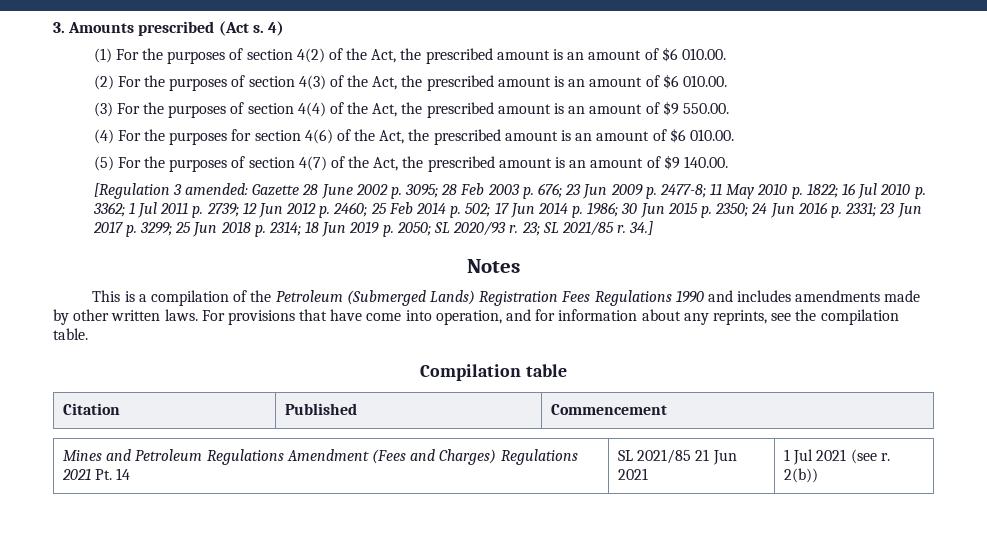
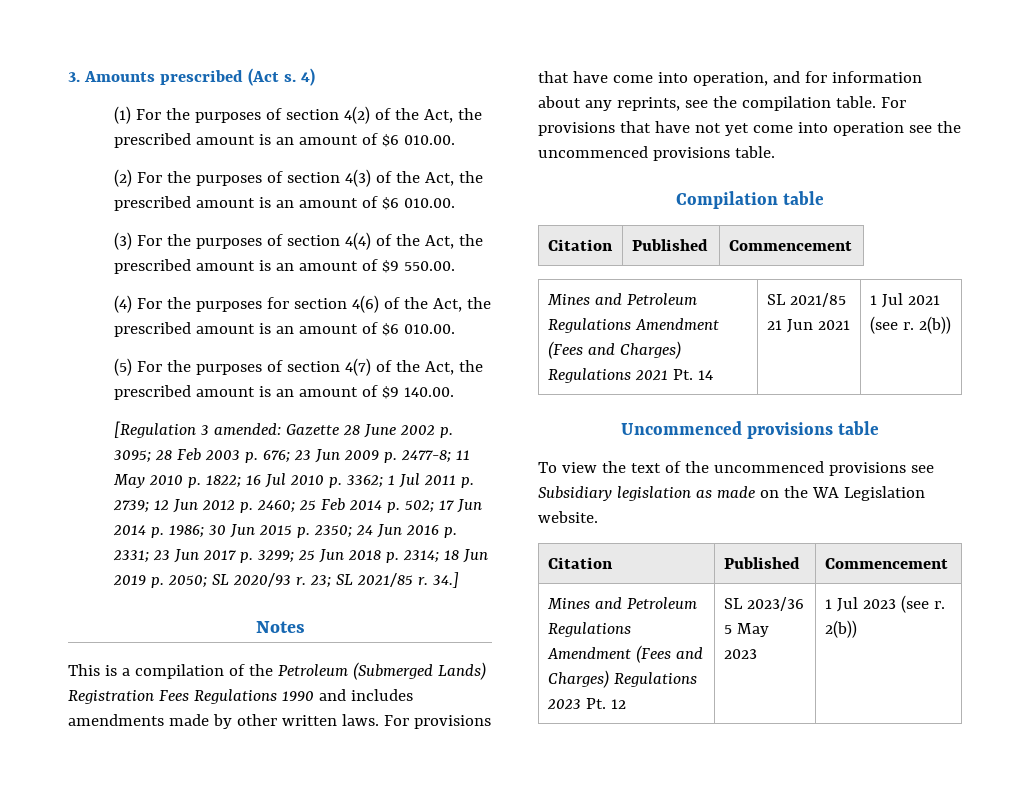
+ For provisions that have not yet come into operation see the uncommenced provisions table.
+ Uncommenced provisions table
+ To view the text of the uncommenced provisions see Subsidiary legislation as made on the WA Legislation website.
+ Citation | Published | Commencement
+ Mines and Petroleum Regulations Amendment (Fees and Charges) Regulations 2023 Pt. 12 | SL 2023/36 5 May 2023 | 1 Jul 2023 (see r. 2(b))

